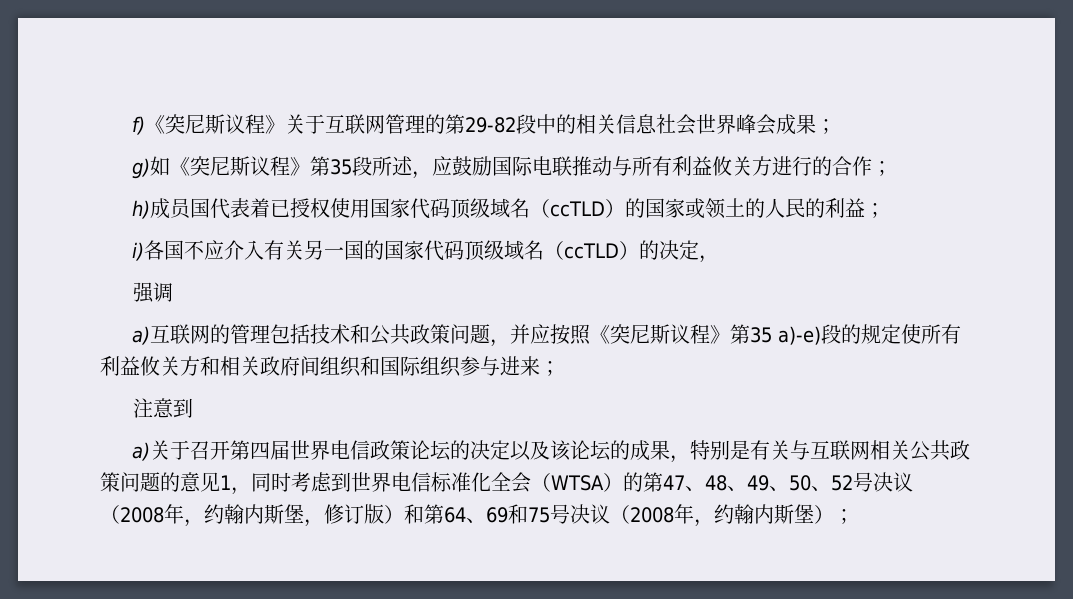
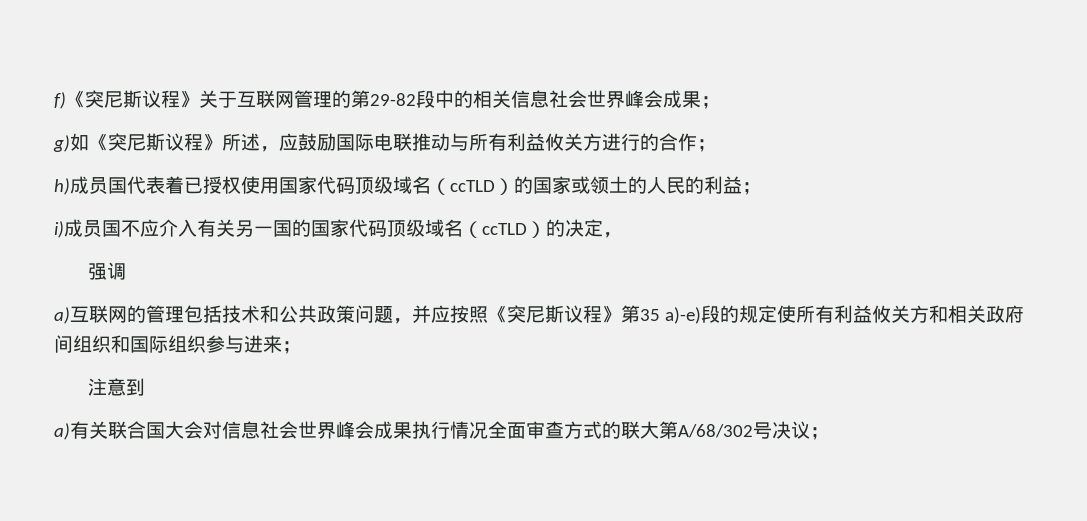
- g)如《突尼斯议程》第35段所述，应鼓励国际电联推动与所有利益攸关方进行的合作；
+ g)如《突尼斯议程》所述，应鼓励国际电联推动与所有利益攸关方进行的合作；
- i)各国不应介入有关另一国的国家代码顶级域名（ccTLD）的决定，
+ i)成员国不应介入有关另一国的国家代码顶级域名（ccTLD）的决定，
- a)关于召开第四届世界电信政策论坛的决定以及该论坛的成果，特别是有关与互联网相关公共政策问题的意见1，同时考虑到世界电信标准化全会（WTSA）的第47、48、49、50、52号决议（2008年，约翰内斯堡，修订版）和第64、69和75号决议（2008年，约翰内斯堡）；
+ a)有关联合国大会对信息社会世界峰会成果执行情况全面审查方式的联大第A/68/302号决议；

